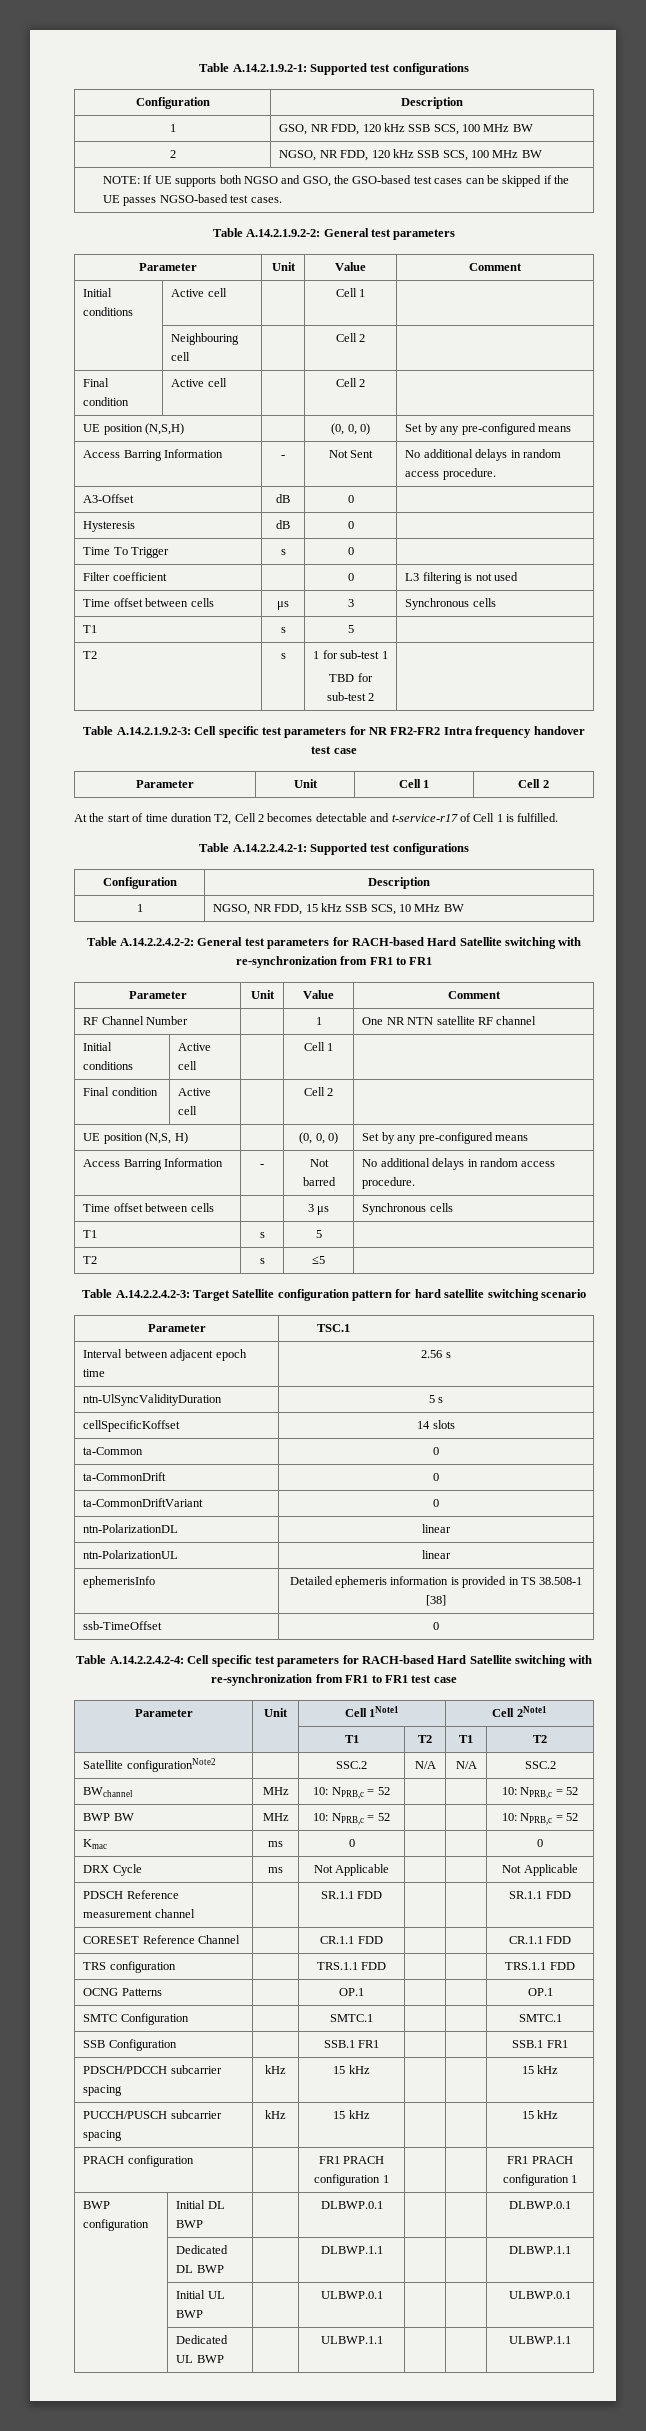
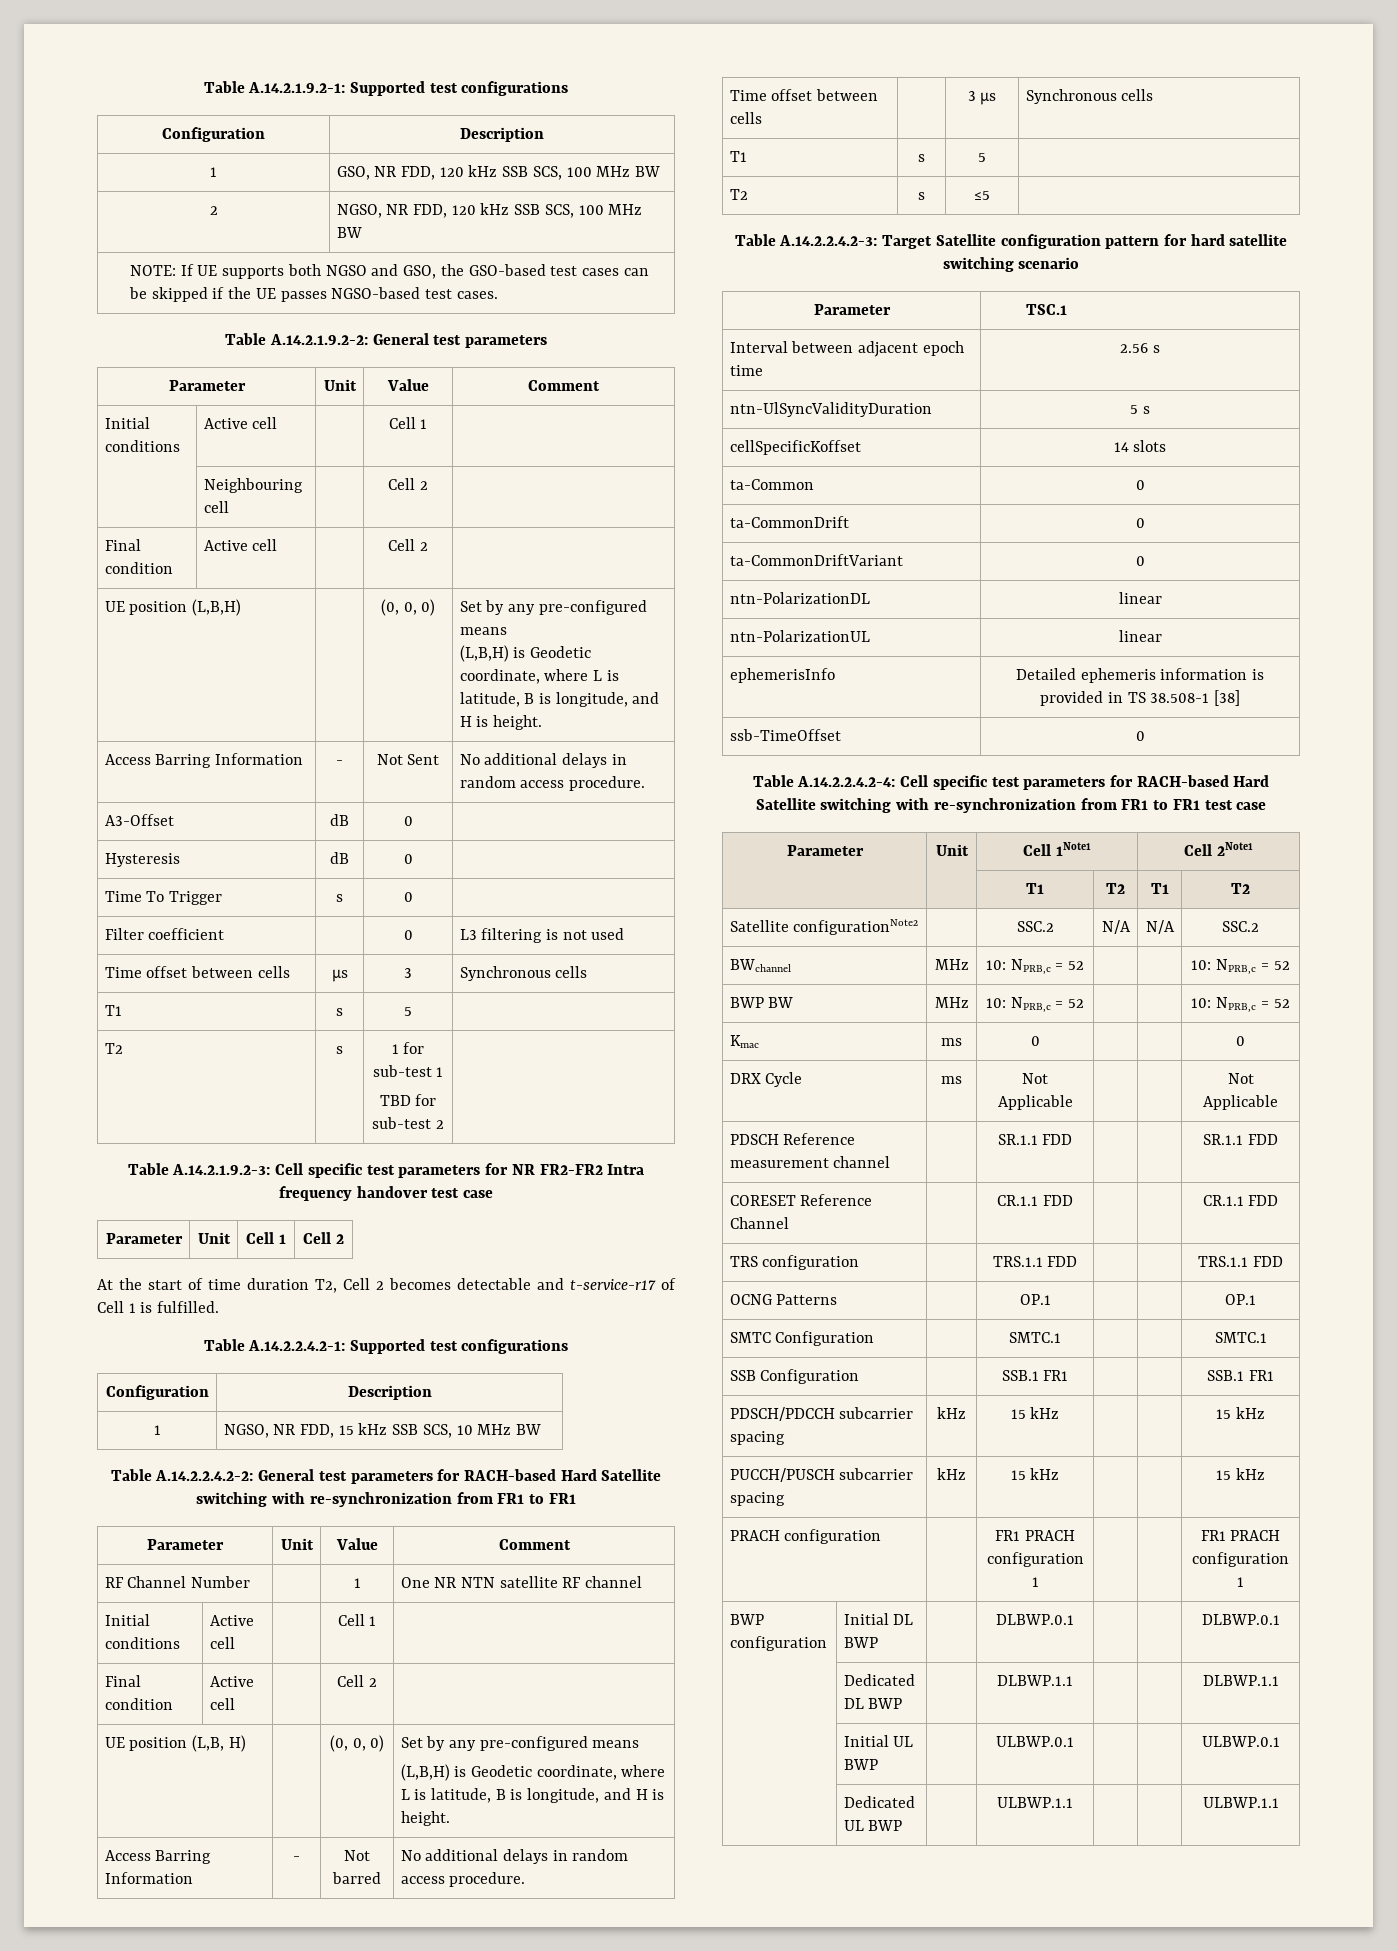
- UE position (N,S,H) | | (0, 0, 0) | Set by any pre-configured means
+ UE position (L,B,H) | | (0, 0, 0) | Set by any pre-configured means
+ (L,B,H) is Geodetic coordinate, where L is latitude, B is longitude, and H is height.
- UE position (N,S, H) | | (0, 0, 0) | Set by any pre-configured means
+ UE position (L,B, H) | | (0, 0, 0) | Set by any pre-configured means
+ (L,B,H) is Geodetic coordinate, where L is latitude, B is longitude, and H is height.

